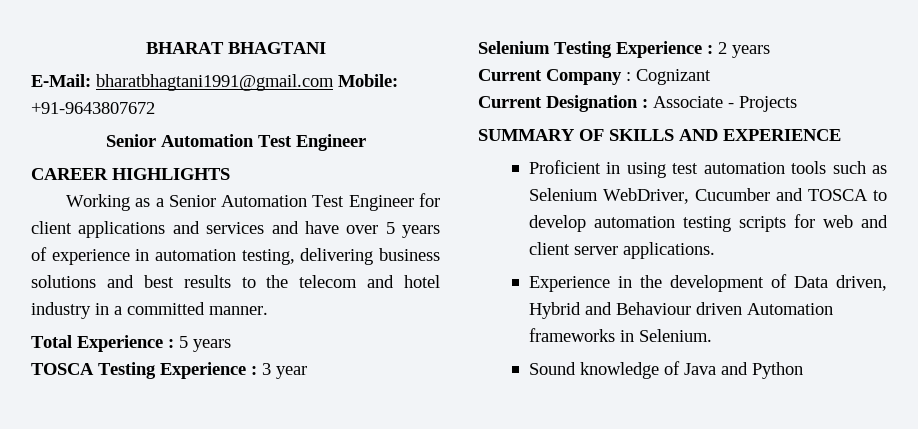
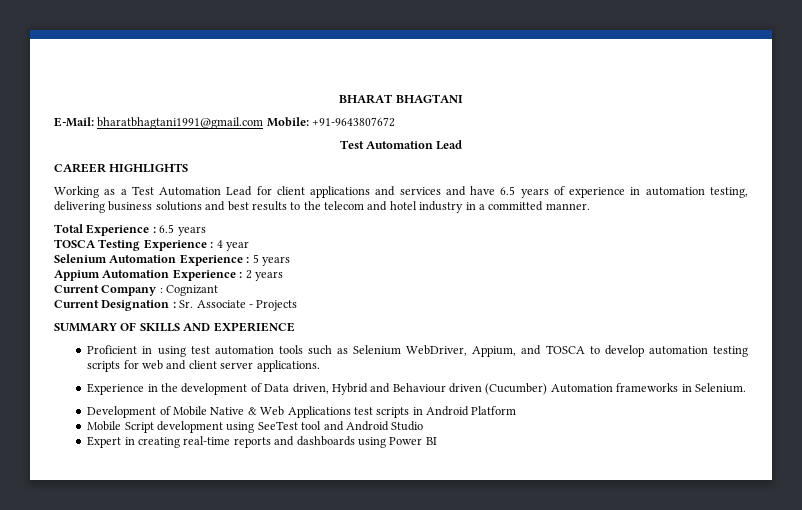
  E-Mail: bharatbhagtani1991@gmail.com Mobile: +91-9643807672
- Senior Automation Test Engineer
+ Test Automation Lead
- Working as a Senior Automation Test Engineer for client applications and services and have over 5 years of experience in automation testing, delivering business solutions and best results to the telecom and hotel industry in a committed manner.
+ Working as a Test Automation Lead for client applications and services and have 6.5 years of experience in automation testing, delivering business solutions and best results to the telecom and hotel industry in a committed manner.
- Total Experience : 5 years
+ Total Experience : 6.5 years
- TOSCA Testing Experience : 3 year
+ TOSCA Testing Experience : 4 year
- Selenium Testing Experience : 2 years
+ Selenium Automation Experience : 5 years
+ Appium Automation Experience : 2 years
- Current Designation : Associate - Projects
+ Current Designation : Sr. Associate - Projects
- Proficient in using test automation tools such as Selenium WebDriver, Cucumber and TOSCA to develop automation testing scripts for web and client server applications.
+ Proficient in using test automation tools such as Selenium WebDriver, Appium, and TOSCA to develop automation testing scripts for web and client server applications.
- Experience in the development of Data driven, Hybrid and Behaviour driven Automation frameworks in Selenium.
+ Experience in the development of Data driven, Hybrid and Behaviour driven (Cucumber) Automation frameworks in Selenium.
- Sound knowledge of Java and Python
+ Development of Mobile Native & Web Applications test scripts in Android Platform
+ Mobile Script development using SeeTest tool and Android Studio
+ Expert in creating real-time reports and dashboards using Power BI

